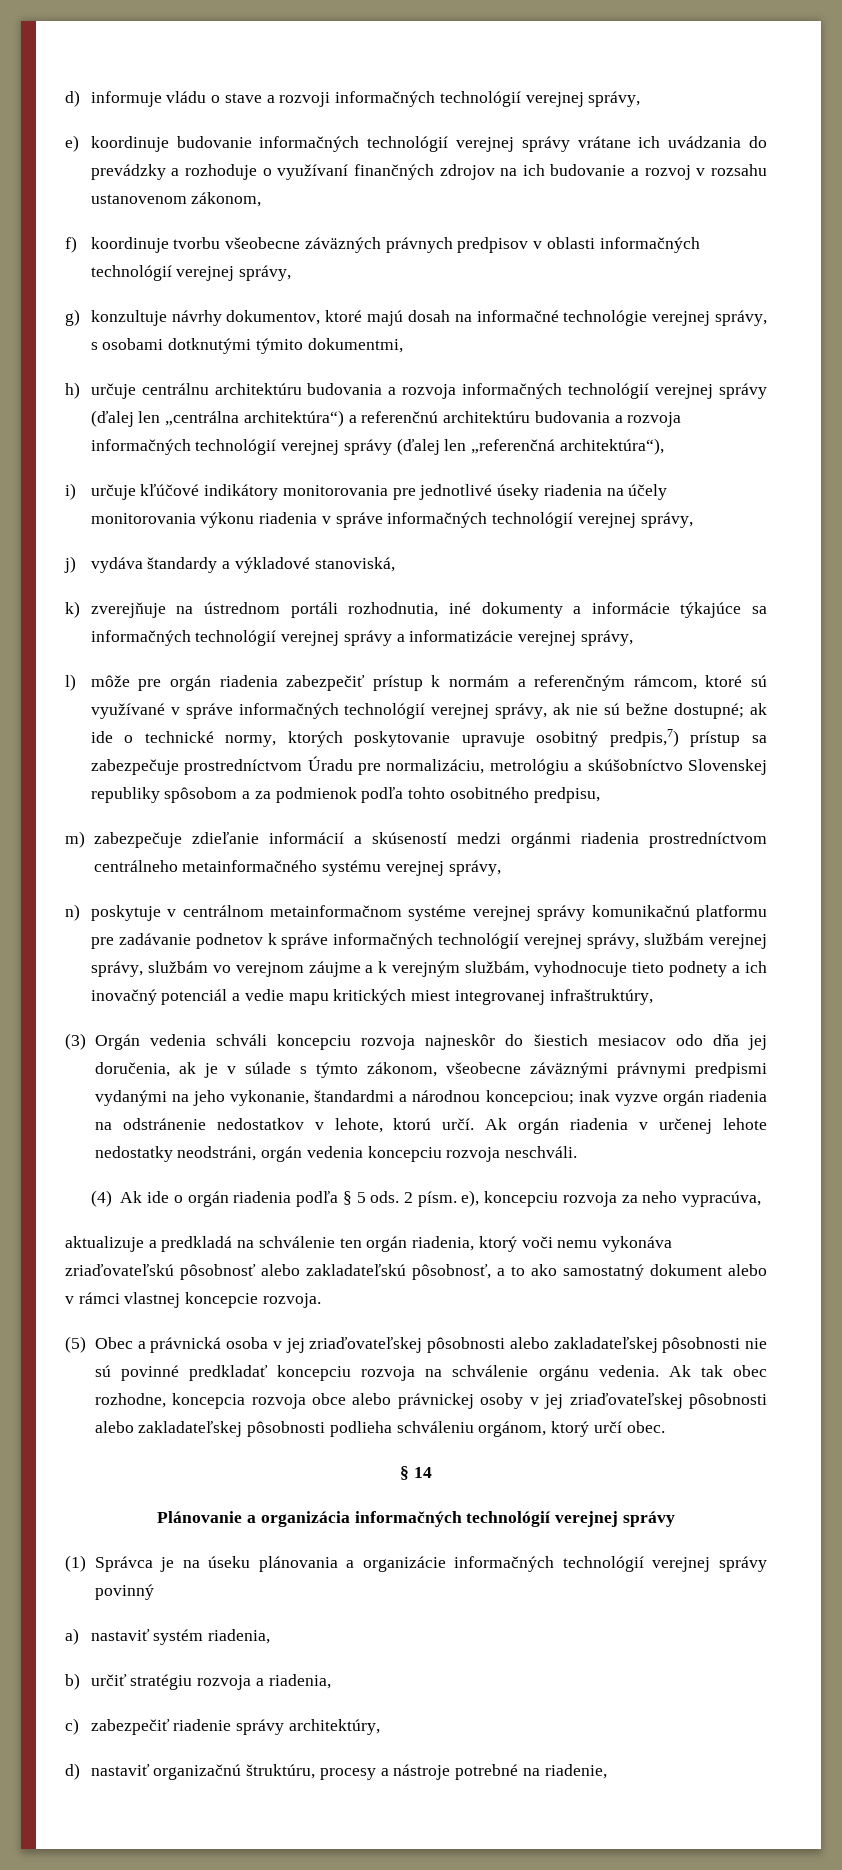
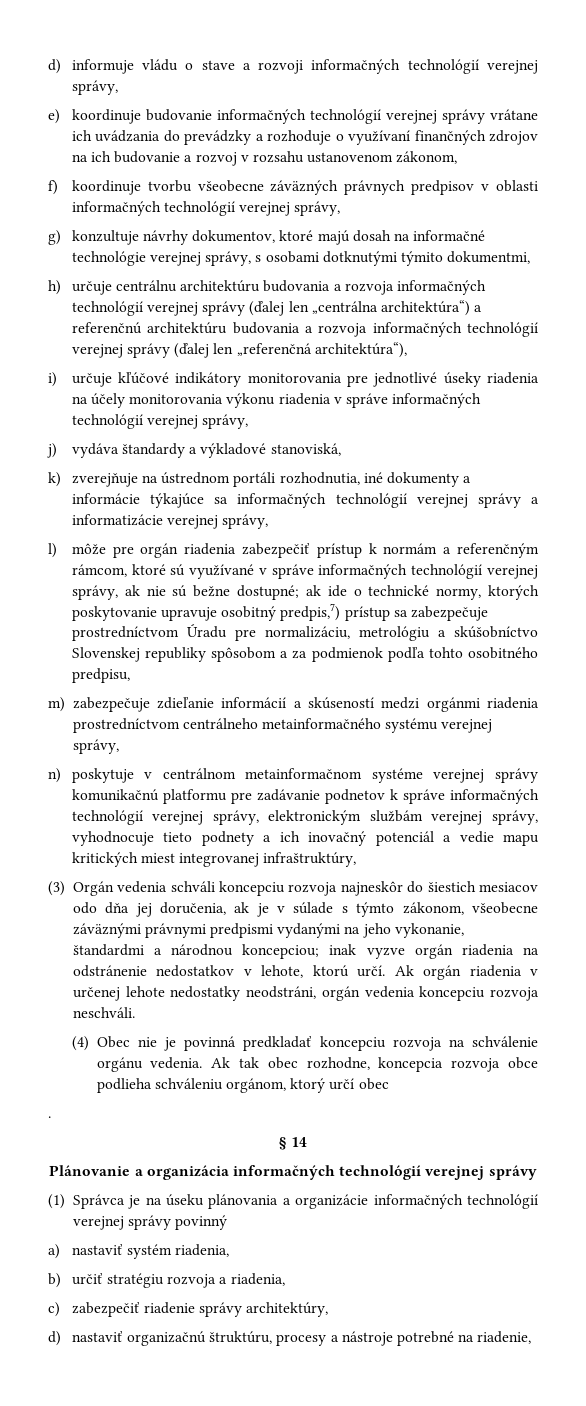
- n) poskytuje v centrálnom metainformačnom systéme verejnej správy komunikačnú platformu pre zadávanie podnetov k správe informačných technológií verejnej správy, službám verejnej správy, službám vo verejnom záujme a k verejným službám, vyhodnocuje tieto podnety a ich inovačný potenciál a vedie mapu kritických miest integrovanej infraštruktúry,
+ n) poskytuje v centrálnom metainformačnom systéme verejnej správy komunikačnú platformu pre zadávanie podnetov k správe informačných technológií verejnej správy, elektronickým službám verejnej správy, vyhodnocuje tieto podnety a ich inovačný potenciál a vedie mapu kritických miest integrovanej infraštruktúry,
- (4) Ak ide o orgán riadenia podľa § 5 ods. 2 písm. e), koncepciu rozvoja za neho vypracúva,
- aktualizuje a predkladá na schválenie ten orgán riadenia, ktorý voči nemu vykonáva zriaďovateľskú pôsobnosť alebo zakladateľskú pôsobnosť, a to ako samostatný dokument alebo v rámci vlastnej koncepcie rozvoja.
- (5) Obec a právnická osoba v jej zriaďovateľskej pôsobnosti alebo zakladateľskej pôsobnosti nie sú povinné predkladať koncepciu rozvoja na schválenie orgánu vedenia.
+ (4) Obec nie je povinná predkladať koncepciu rozvoja na schválenie orgánu vedenia.
- Ak tak obec rozhodne, koncepcia rozvoja obce alebo právnickej osoby v jej zriaďovateľskej pôsobnosti alebo zakladateľskej pôsobnosti podlieha schváleniu orgánom, ktorý určí obec.
+ Ak tak obec rozhodne, koncepcia rozvoja obce podlieha schváleniu orgánom, ktorý určí obec
+ .

